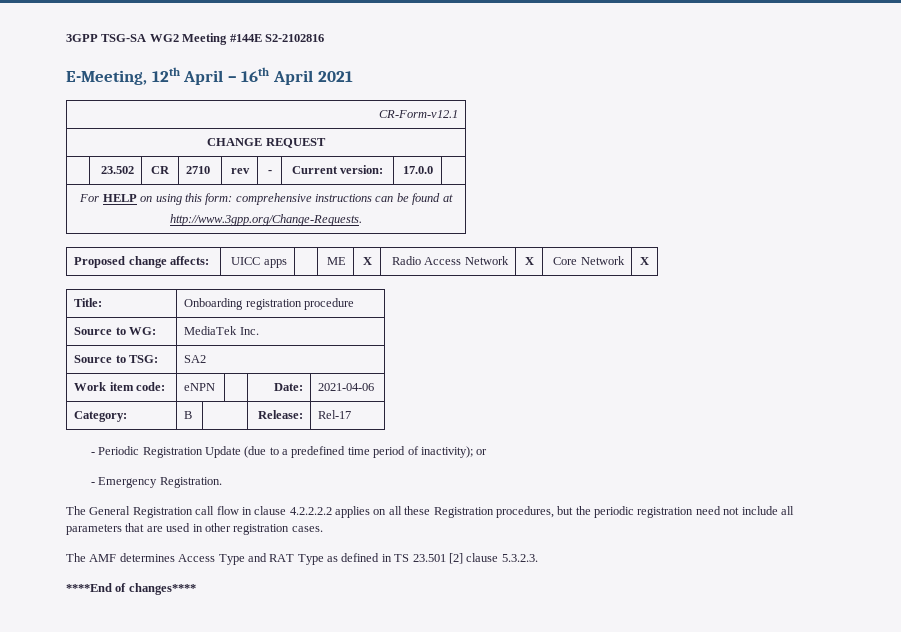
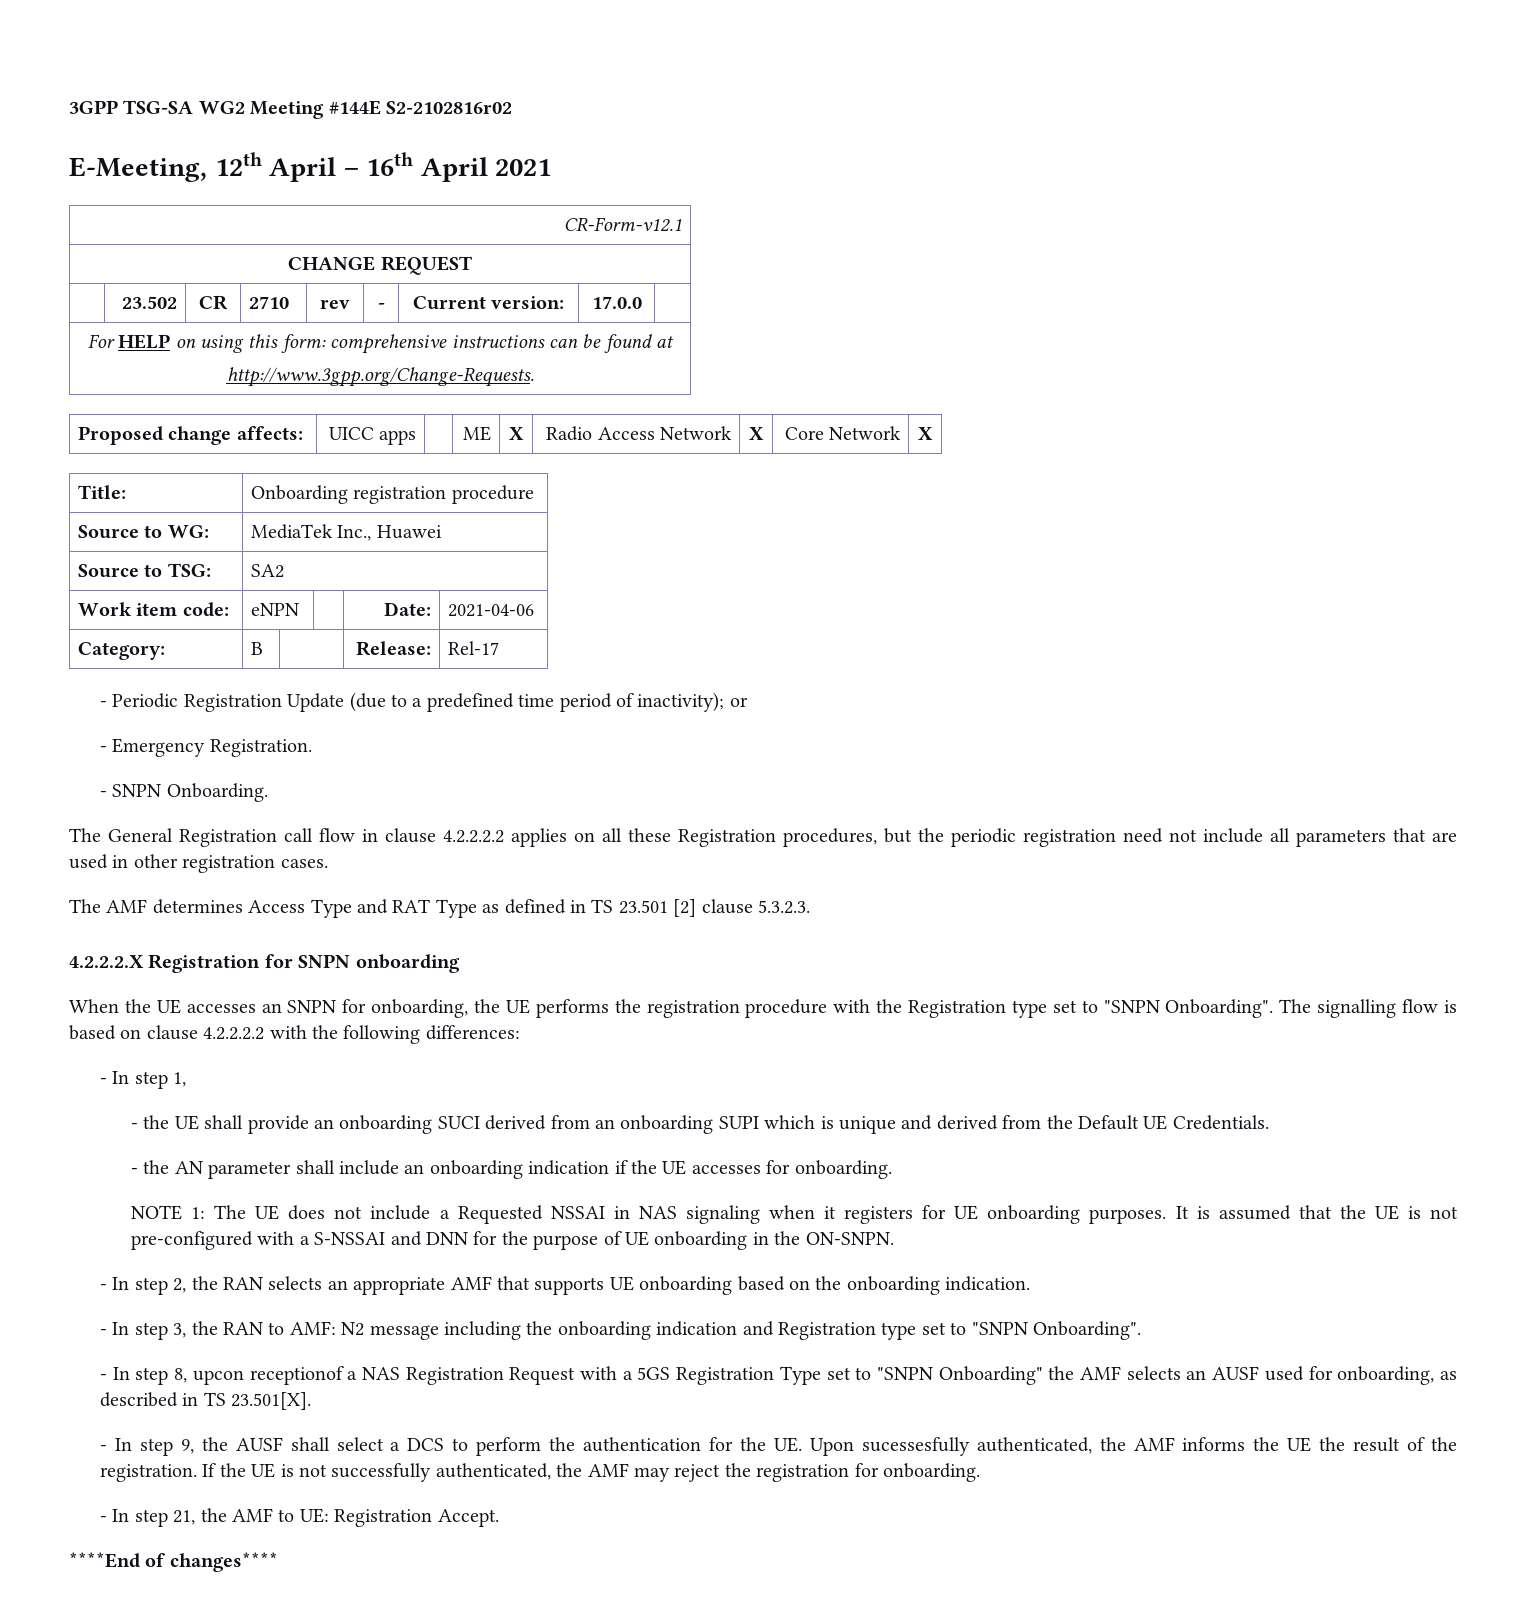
- 3GPP TSG-SA WG2 Meeting #144E S2-2102816
+ 3GPP TSG-SA WG2 Meeting #144E S2-2102816r02
- Source to WG: | MediaTek Inc.
+ Source to WG: | MediaTek Inc., Huawei
+ - SNPN Onboarding.
+ 4.2.2.2.X Registration for SNPN onboarding
+ When the UE accesses an SNPN for onboarding, the UE performs the registration procedure with the Registration type set to "SNPN Onboarding". The signalling flow is based on clause 4.2.2.2.2 with the following differences:
+ - In step 1,
+ - the UE shall provide an onboarding SUCI derived from an onboarding SUPI which is unique and derived from the Default UE Credentials.
+ - the AN parameter shall include an onboarding indication if the UE accesses for onboarding.
+ NOTE 1: The UE does not include a Requested NSSAI in NAS signaling when it registers for UE onboarding purposes. It is assumed that the UE is not pre-configured with a S-NSSAI and DNN for the purpose of UE onboarding in the ON-SNPN.
+ - In step 2, the RAN selects an appropriate AMF that supports UE onboarding based on the onboarding indication.
+ - In step 3, the RAN to AMF: N2 message including the onboarding indication and Registration type set to "SNPN Onboarding".
+ - In step 8, upcon receptionof a NAS Registration Request with a 5GS Registration Type set to "SNPN Onboarding" the AMF selects an AUSF used for onboarding, as described in TS 23.501[X].
+ - In step 9, the AUSF shall select a DCS to perform the authentication for the UE. Upon sucessesfully authenticated, the AMF informs the UE the result of the registration. If the UE is not successfully authenticated, the AMF may reject the registration for onboarding.
+ - In step 21, the AMF to UE: Registration Accept.

